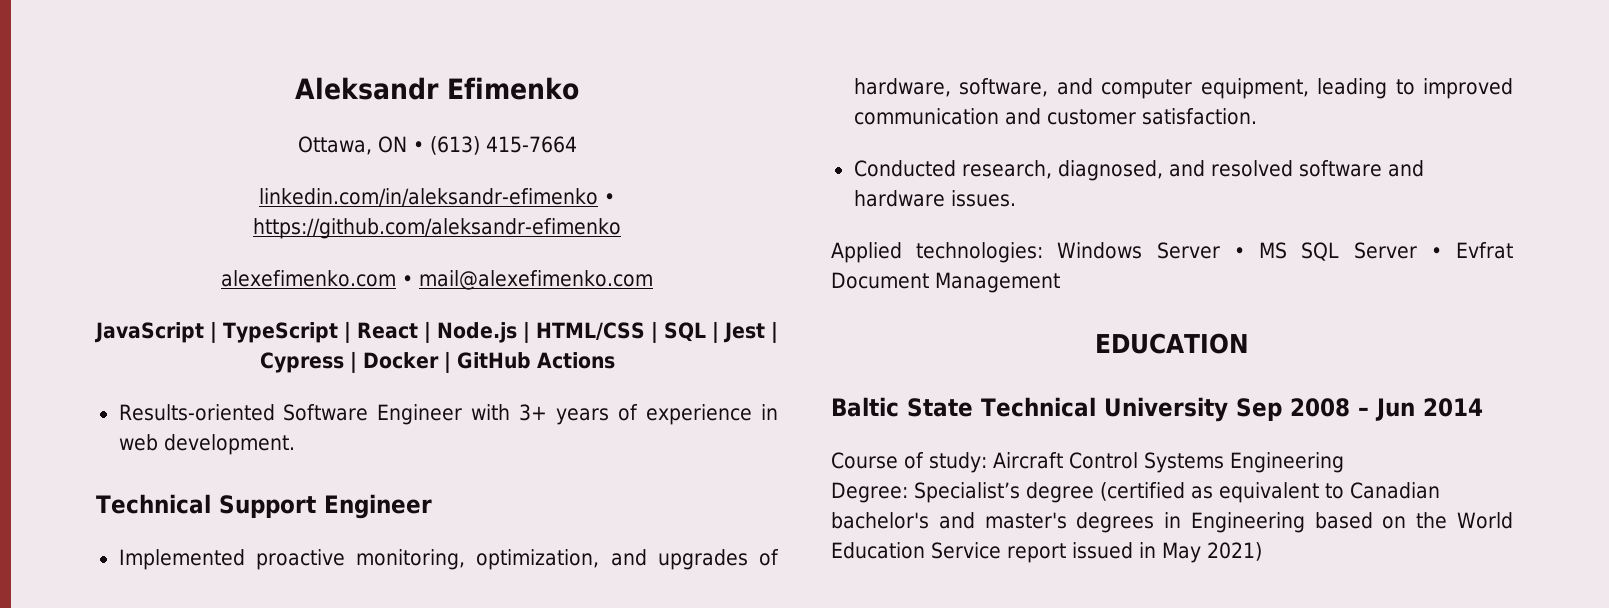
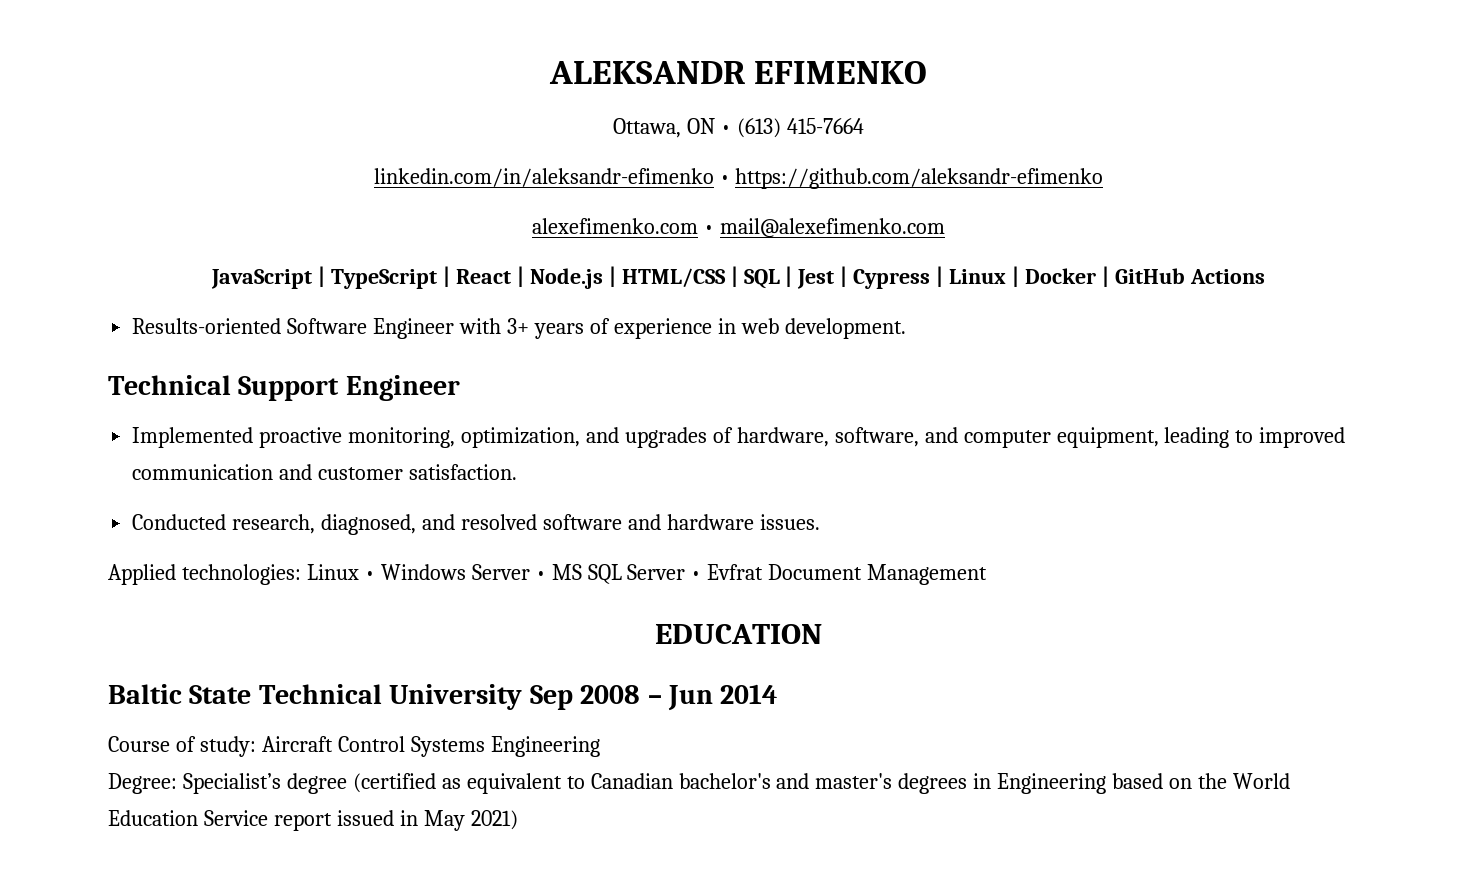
- Aleksandr Efimenko
+ ALEKSANDR EFIMENKO
- JavaScript | TypeScript | React | Node.js | HTML/CSS | SQL | Jest | Cypress | Docker | GitHub Actions
+ JavaScript | TypeScript | React | Node.js | HTML/CSS | SQL | Jest | Cypress | Linux | Docker | GitHub Actions
- Applied technologies: Windows Server • MS SQL Server • Evfrat Document Management
+ Applied technologies: Linux • Windows Server • MS SQL Server • Evfrat Document Management

